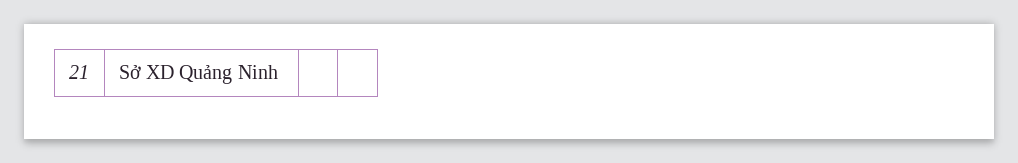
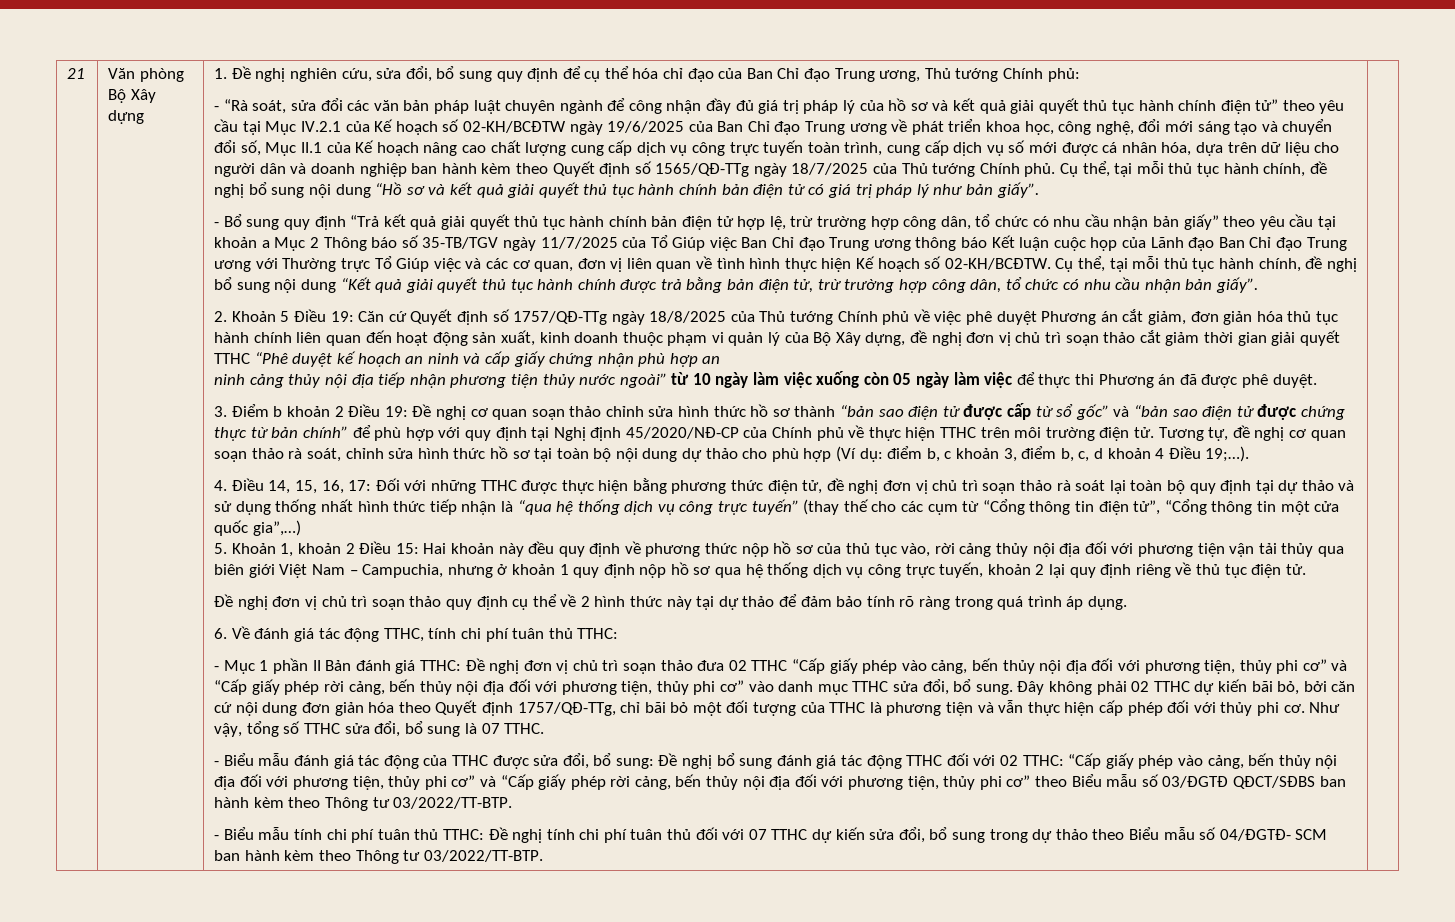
- Sở XD Quảng Ninh
+ Văn phòng Bộ Xây dựng | 1. Đề nghị nghiên cứu, sửa đổi, bổ sung quy định để cụ thể hóa chỉ đạo của Ban Chỉ đạo Trung ương, Thủ tướng Chính phủ:
+ - “Rà soát, sửa đổi các văn bản pháp luật chuyên ngành để công nhận đầy đủ giá trị pháp lý của hồ sơ và kết quả giải quyết thủ tục hành chính điện tử” theo yêu cầu tại Mục IV.2.1 của Kế hoạch số 02-KH/BCĐTW ngày 19/6/2025 của Ban Chỉ đạo Trung ương về phát triển khoa học, công nghệ, đổi mới sáng tạo và chuyển đổi số, Mục II.1 của Kế hoạch nâng cao chất lượng cung cấp dịch vụ công trực tuyến toàn trình, cung cấp dịch vụ số mới được cá nhân hóa, dựa trên dữ liệu cho người dân và doanh nghiệp ban hành kèm theo Quyết định số 1565/QĐ-TTg ngày 18/7/2025 của Thủ tướng Chính phủ. Cụ thể, tại mỗi thủ tục hành chính, đề nghị bổ sung nội dung “Hồ sơ và kết quả giải quyết thủ tục hành chính bản điện tử có giá trị pháp lý như bản giấy”.
+ - Bổ sung quy định “Trả kết quả giải quyết thủ tục hành chính bản điện tử hợp lệ, trừ trường hợp công dân, tổ chức có nhu cầu nhận bản giấy” theo yêu cầu tại khoản a Mục 2 Thông báo số 35-TB/TGV ngày 11/7/2025 của Tổ Giúp việc Ban Chỉ đạo Trung ương thông báo Kết luận cuộc họp của Lãnh đạo Ban Chỉ đạo Trung ương với Thường trực Tổ Giúp việc và các cơ quan, đơn vị liên quan về tình hình thực hiện Kế hoạch số 02-KH/BCĐTW. Cụ thể, tại mỗi thủ tục hành chính, đề nghị bổ sung nội dung “Kết quả giải quyết thủ tục hành chính được trả bằng bản điện tử, trừ trường hợp công dân, tổ chức có nhu cầu nhận bản giấy”.
+ 2. Khoản 5 Điều 19: Căn cứ Quyết định số 1757/QĐ-TTg ngày 18/8/2025 của Thủ tướng Chính phủ về việc phê duyệt Phương án cắt giảm, đơn giản hóa thủ tục hành chính liên quan đến hoạt động sản xuất, kinh doanh thuộc phạm vi quản lý của Bộ Xây dựng, đề nghị đơn vị chủ trì soạn thảo cắt giảm thời gian giải quyết TTHC “Phê duyệt kế hoạch an ninh và cấp giấy chứng nhận phù hợp an
+ ninh cảng thủy nội địa tiếp nhận phương tiện thủy nước ngoài” từ 10 ngày làm việc xuống còn 05 ngày làm việc để thực thi Phương án đã được phê duyệt.
+ 3. Điểm b khoản 2 Điều 19: Đề nghị cơ quan soạn thảo chỉnh sửa hình thức hồ sơ thành “bản sao điện tử được cấp từ sổ gốc” và “bản sao điện tử được chứng thực từ bản chính” để phù hợp với quy định tại Nghị định 45/2020/NĐ-CP của Chính phủ về thực hiện TTHC trên môi trường điện tử. Tương tự, đề nghị cơ quan soạn thảo rà soát, chỉnh sửa hình thức hồ sơ tại toàn bộ nội dung dự thảo cho phù hợp (Ví dụ: điểm b, c khoản 3, điểm b, c, d khoản 4 Điều 19;…).
+ 4. Điều 14, 15, 16, 17: Đối với những TTHC được thực hiện bằng phương thức điện tử, đề nghị đơn vị chủ trì soạn thảo rà soát lại toàn bộ quy định tại dự thảo và sử dụng thống nhất hình thức tiếp nhận là “qua hệ thống dịch vụ công trực tuyến” (thay thế cho các cụm từ “Cổng thông tin điện tử”, “Cổng thông tin một cửa quốc gia”,…)
+ 5. Khoản 1, khoản 2 Điều 15: Hai khoản này đều quy định về phương thức nộp hồ sơ của thủ tục vào, rời cảng thủy nội địa đối với phương tiện vận tải thủy qua biên giới Việt Nam – Campuchia, nhưng ở khoản 1 quy định nộp hồ sơ qua hệ thống dịch vụ công trực tuyến, khoản 2 lại quy định riêng về thủ tục điện tử.
+ Đề nghị đơn vị chủ trì soạn thảo quy định cụ thể về 2 hình thức này tại dự thảo để đảm bảo tính rõ ràng trong quá trình áp dụng.
+ 6. Về đánh giá tác động TTHC, tính chi phí tuân thủ TTHC:
+ - Mục 1 phần II Bản đánh giá TTHC: Đề nghị đơn vị chủ trì soạn thảo đưa 02 TTHC “Cấp giấy phép vào cảng, bến thủy nội địa đối với phương tiện, thủy phi cơ” và “Cấp giấy phép rời cảng, bến thủy nội địa đối với phương tiện, thủy phi cơ” vào danh mục TTHC sửa đổi, bổ sung. Đây không phải 02 TTHC dự kiến bãi bỏ, bởi căn cứ nội dung đơn giản hóa theo Quyết định 1757/QĐ-TTg, chỉ bãi bỏ một đối tượng của TTHC là phương tiện và vẫn thực hiện cấp phép đối với thủy phi cơ. Như vậy, tổng số TTHC sửa đổi, bổ sung là 07 TTHC.
+ - Biểu mẫu đánh giá tác động của TTHC được sửa đổi, bổ sung: Đề nghị bổ sung đánh giá tác động TTHC đối với 02 TTHC: “Cấp giấy phép vào cảng, bến thủy nội địa đối với phương tiện, thủy phi cơ” và “Cấp giấy phép rời cảng, bến thủy nội địa đối với phương tiện, thủy phi cơ” theo Biểu mẫu số 03/ĐGTĐ QĐCT/SĐBS ban hành kèm theo Thông tư 03/2022/TT-BTP.
+ - Biểu mẫu tính chi phí tuân thủ TTHC: Đề nghị tính chi phí tuân thủ đối với 07 TTHC dự kiến sửa đổi, bổ sung trong dự thảo theo Biểu mẫu số 04/ĐGTĐ- SCM ban hành kèm theo Thông tư 03/2022/TT-BTP.

